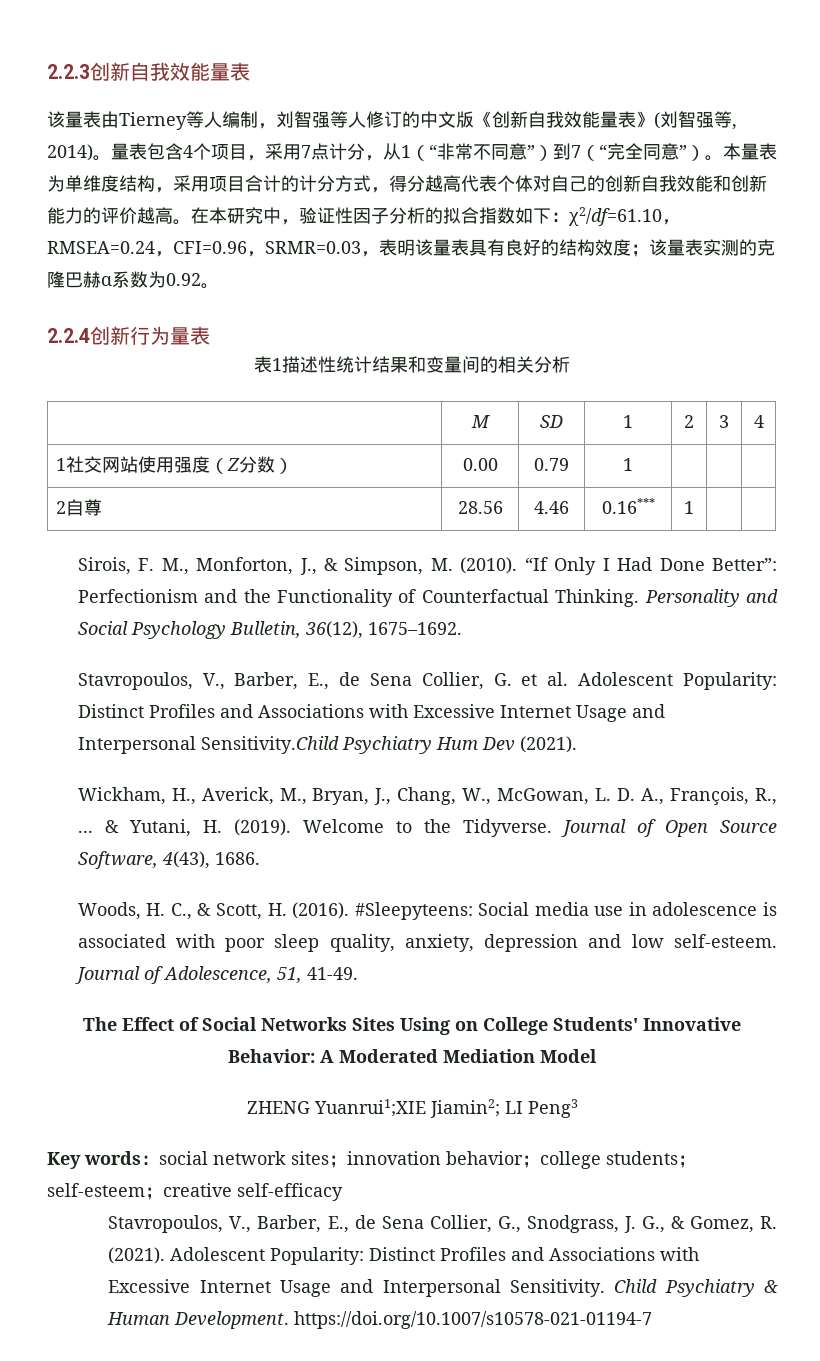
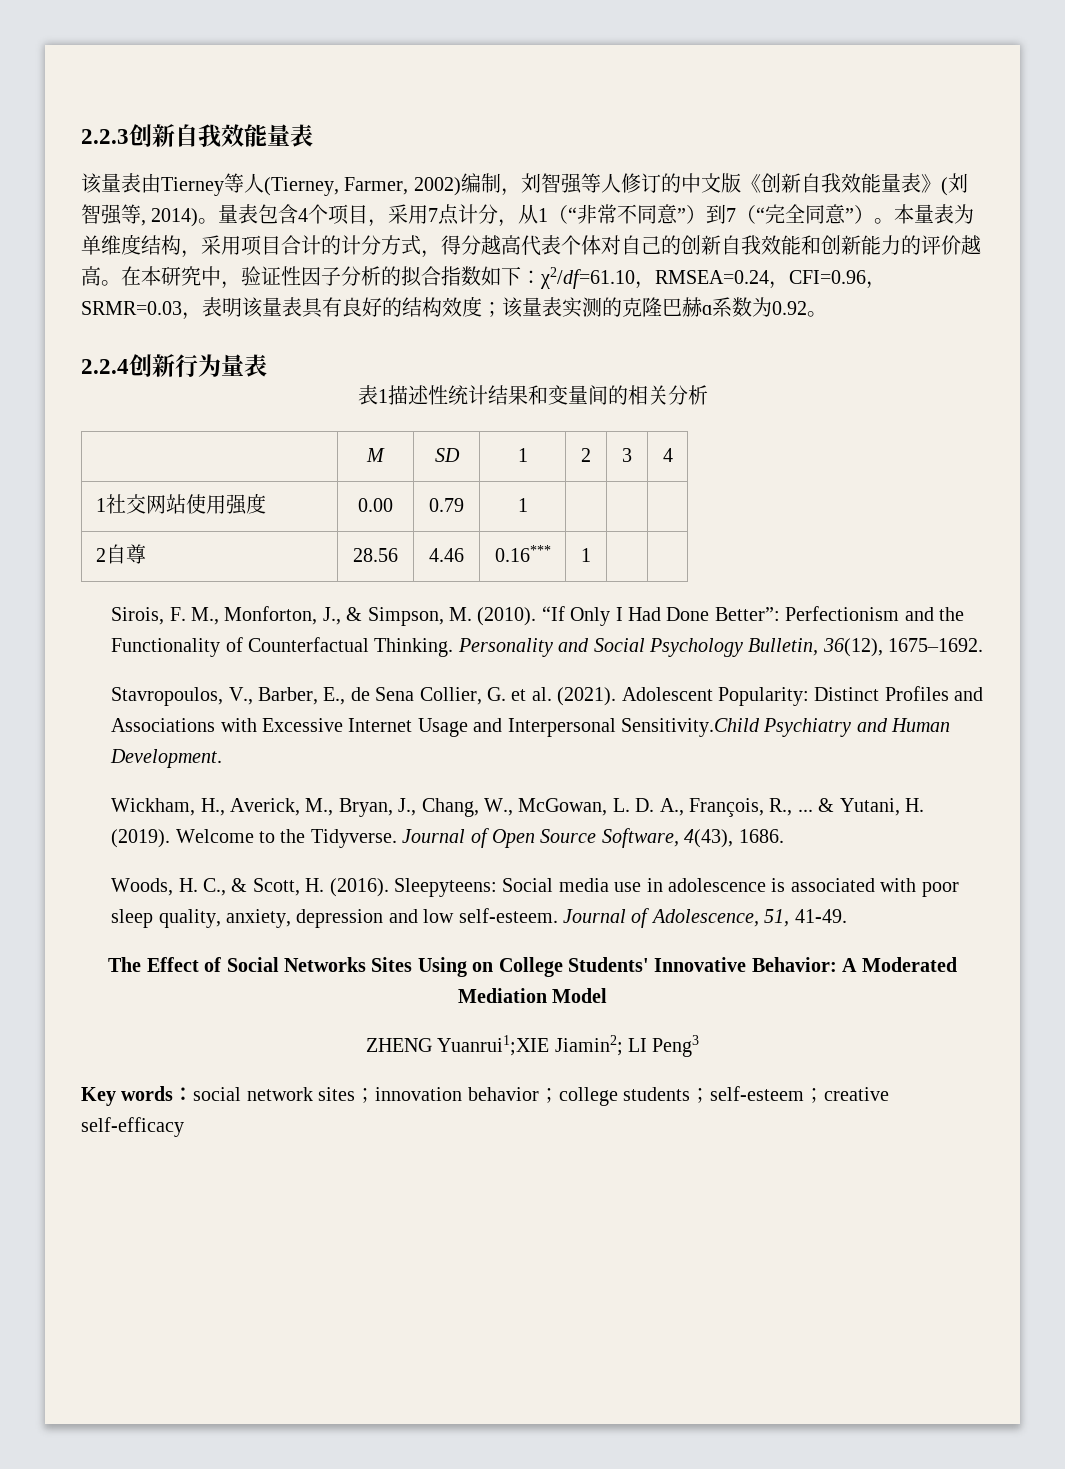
- 该量表由Tierney等人编制，刘智强等人修订的中文版《创新自我效能量表》(刘智强等, 2014)。
+ 该量表由Tierney等人(Tierney, Farmer, 2002)编制，刘智强等人修订的中文版《创新自我效能量表》(刘智强等, 2014)。
- 1社交网站使用强度（Z分数） | 0.00 | 0.79 | 1 | | |
+ 1社交网站使用强度 | 0.00 | 0.79 | 1 | | |
- Stavropoulos, V., Barber, E., de Sena Collier, G. et al. Adolescent Popularity: Distinct Profiles and Associations with Excessive Internet Usage and Interpersonal Sensitivity.Child Psychiatry Hum Dev (2021).
+ Stavropoulos, V., Barber, E., de Sena Collier, G. et al. (2021). Adolescent Popularity: Distinct Profiles and Associations with Excessive Internet Usage and Interpersonal Sensitivity.Child Psychiatry and Human Development.
- #Sleepyteens: Social media use in adolescence is associated with poor sleep quality, anxiety, depression and low self-esteem.
+ Sleepyteens: Social media use in adolescence is associated with poor sleep quality, anxiety, depression and low self-esteem.
- Stavropoulos, V., Barber, E., de Sena Collier, G., Snodgrass, J. G., & Gomez, R. (2021). Adolescent Popularity: Distinct Profiles and Associations with Excessive Internet Usage and Interpersonal Sensitivity. Child Psychiatry & Human Development. https://doi.org/10.1007/s10578-021-01194-7

